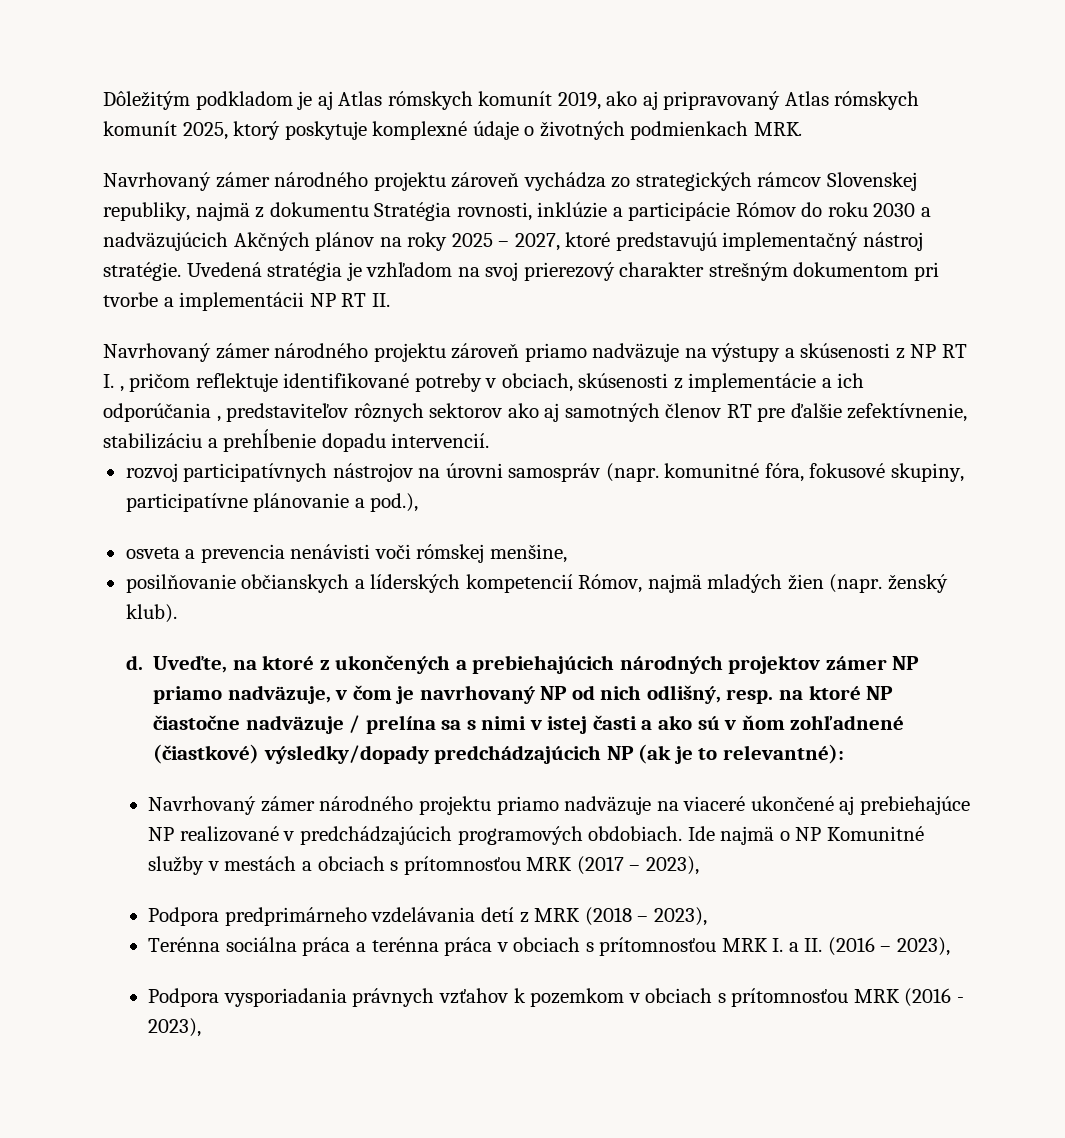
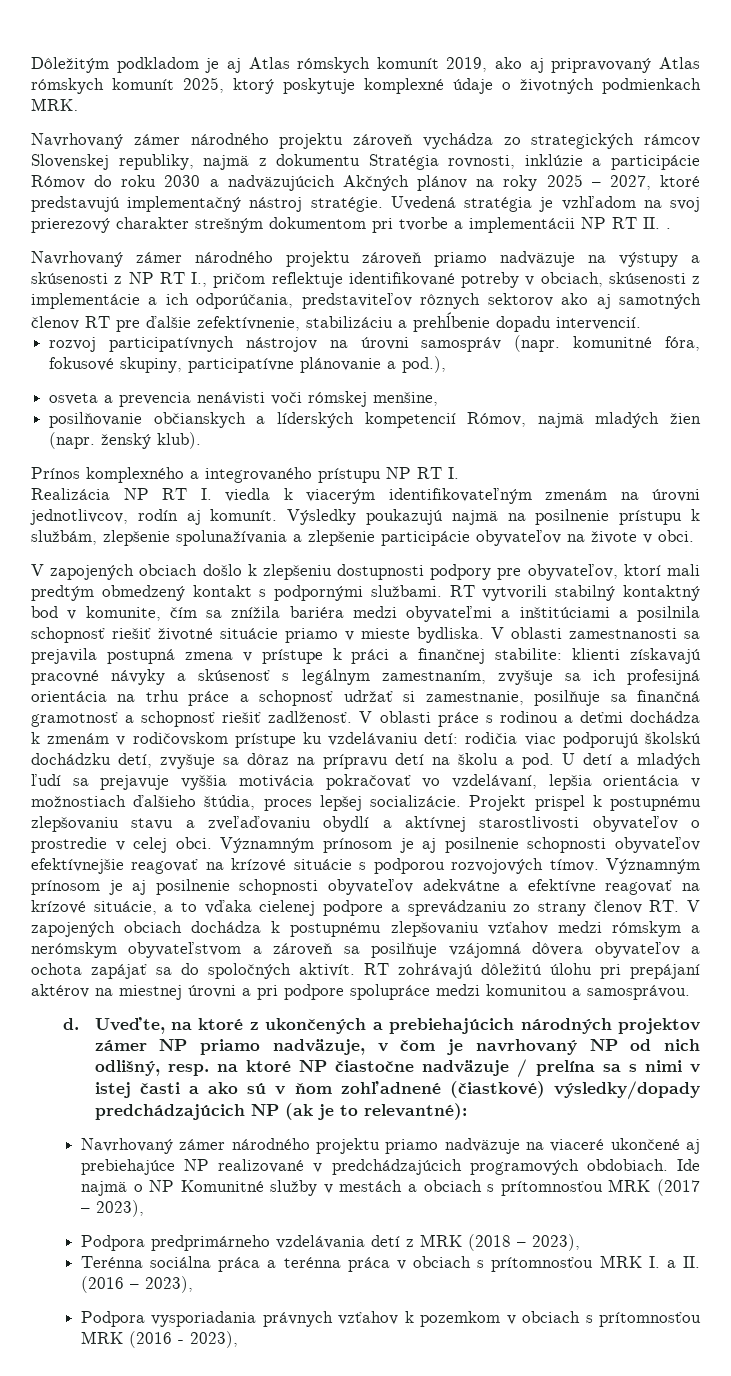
- Uvedená stratégia je vzhľadom na svoj prierezový charakter strešným dokumentom pri tvorbe a implementácii NP RT II.
+ Uvedená stratégia je vzhľadom na svoj prierezový charakter strešným dokumentom pri tvorbe a implementácii NP RT II. .
- Navrhovaný zámer národného projektu zároveň priamo nadväzuje na výstupy a skúsenosti z NP RT I. , pričom reflektuje identifikované potreby v obciach, skúsenosti z implementácie a ich odporúčania , predstaviteľov rôznych sektorov ako aj samotných členov RT pre ďalšie zefektívnenie, stabilizáciu a prehĺbenie dopadu intervencií.
+ Navrhovaný zámer národného projektu zároveň priamo nadväzuje na výstupy a skúsenosti z NP RT I., pričom reflektuje identifikované potreby v obciach, skúsenosti z implementácie a ich odporúčania, predstaviteľov rôznych sektorov ako aj samotných členov RT pre ďalšie zefektívnenie, stabilizáciu a prehĺbenie dopadu intervencií.
+ Prínos komplexného a integrovaného prístupu NP RT I.
+ Realizácia NP RT I. viedla k viacerým identifikovateľným zmenám na úrovni jednotlivcov, rodín aj komunít. Výsledky poukazujú najmä na posilnenie prístupu k službám, zlepšenie spolunažívania a zlepšenie participácie obyvateľov na živote v obci.
+ V zapojených obciach došlo k zlepšeniu dostupnosti podpory pre obyvateľov, ktorí mali predtým obmedzený kontakt s podpornými službami. RT vytvorili stabilný kontaktný bod v komunite, čím sa znížila bariéra medzi obyvateľmi a inštitúciami a posilnila schopnosť riešiť životné situácie priamo v mieste bydliska. V oblasti zamestnanosti sa prejavila postupná zmena v prístupe k práci a finančnej stabilite: klienti získavajú pracovné návyky a skúsenosť s legálnym zamestnaním, zvyšuje sa ich profesijná orientácia na trhu práce a schopnosť udržať si zamestnanie, posilňuje sa finančná gramotnosť a schopnosť riešiť zadlženosť. V oblasti práce s rodinou a deťmi dochádza k zmenám v rodičovskom prístupe ku vzdelávaniu detí: rodičia viac podporujú školskú dochádzku detí, zvyšuje sa dôraz na prípravu detí na školu a pod. U detí a mladých ľudí sa prejavuje vyššia motivácia pokračovať vo vzdelávaní, lepšia orientácia v možnostiach ďalšieho štúdia, proces lepšej socializácie. Projekt prispel k postupnému zlepšovaniu stavu a zveľaďovaniu obydlí a aktívnej starostlivosti obyvateľov o prostredie v celej obci. Významným prínosom je aj posilnenie schopnosti obyvateľov efektívnejšie reagovať na krízové situácie s podporou rozvojových tímov. Významným prínosom je aj posilnenie schopnosti obyvateľov adekvátne a efektívne reagovať na krízové situácie, a to vďaka cielenej podpore a sprevádzaniu zo strany členov RT. V zapojených obciach dochádza k postupnému zlepšovaniu vzťahov medzi rómskym a nerómskym obyvateľstvom a zároveň sa posilňuje vzájomná dôvera obyvateľov a ochota zapájať sa do spoločných aktivít. RT zohrávajú dôležitú úlohu pri prepájaní aktérov na miestnej úrovni a pri podpore spolupráce medzi komunitou a samosprávou.

